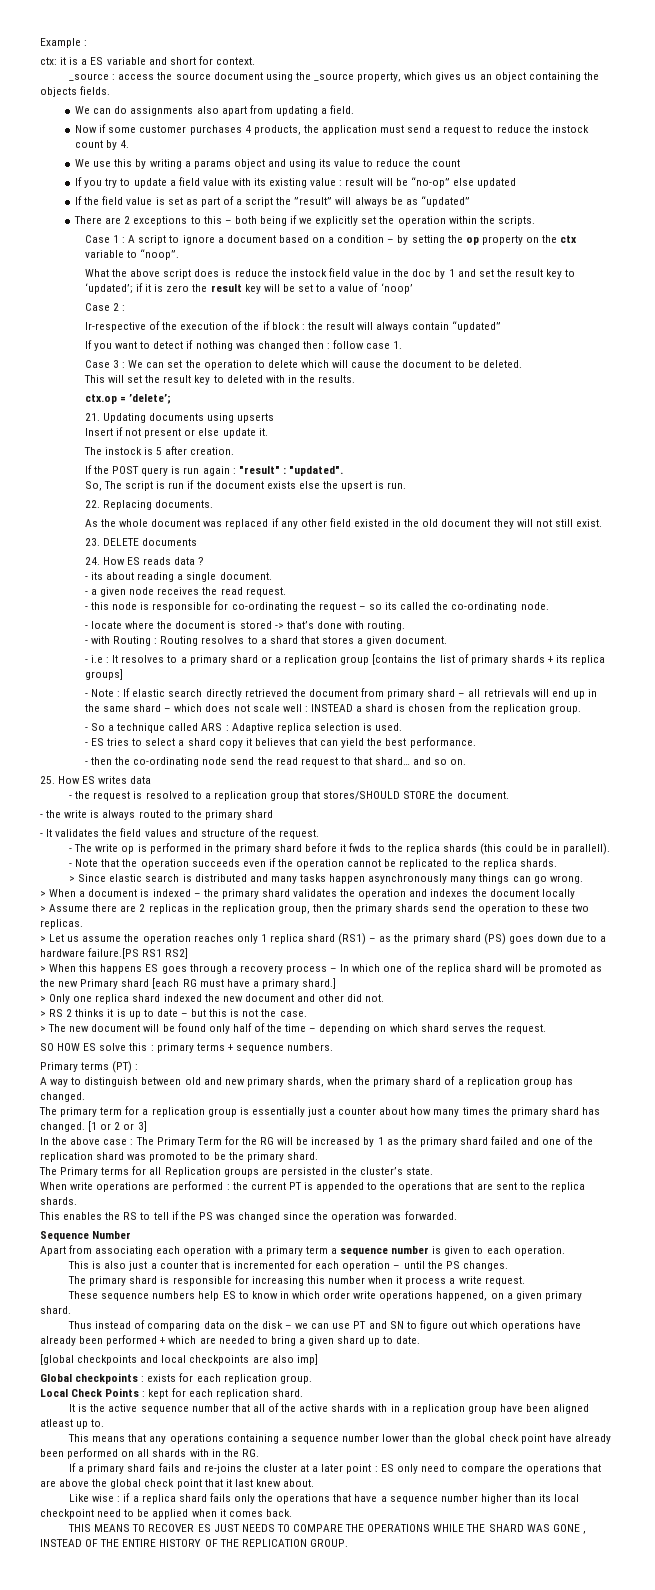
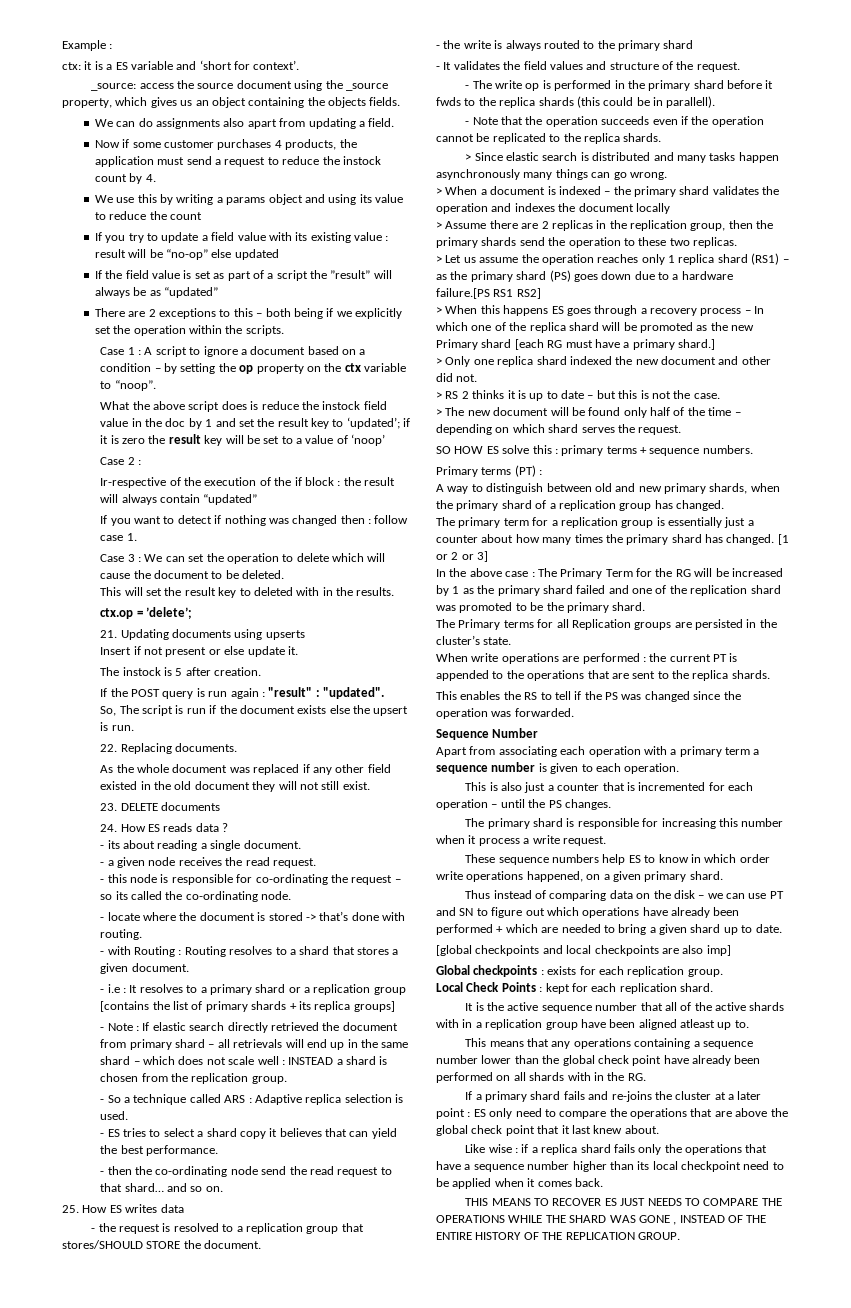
- ctx: it is a ES variable and short for context.
- _source : access the source document using the _source property, which gives us an object containing the objects fields.
+ ctx: it is a ES variable and ‘short for context’.
+ _source: access the source document using the _source property, which gives us an object containing the objects fields.

